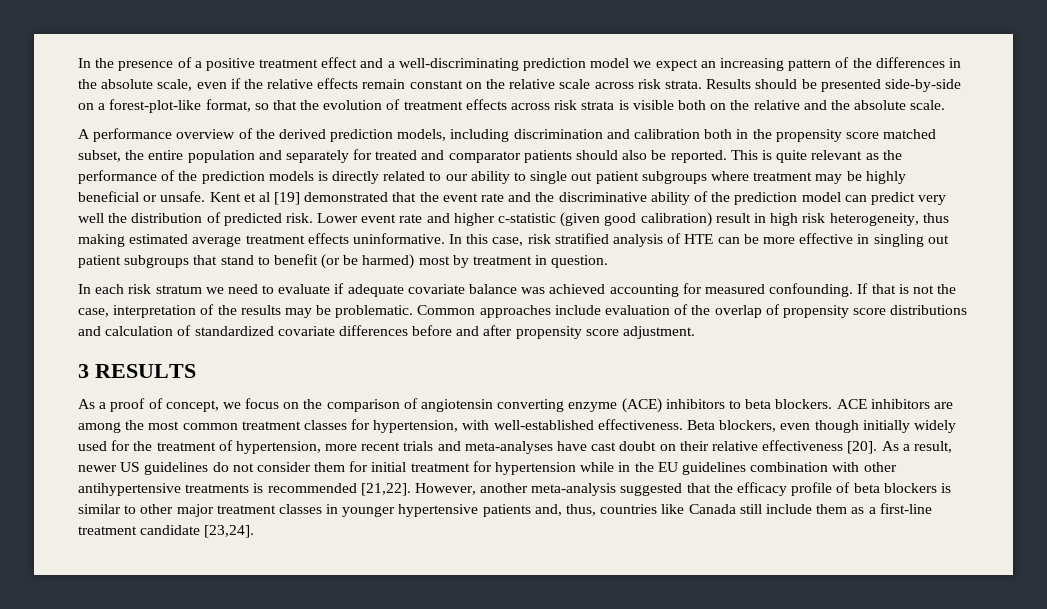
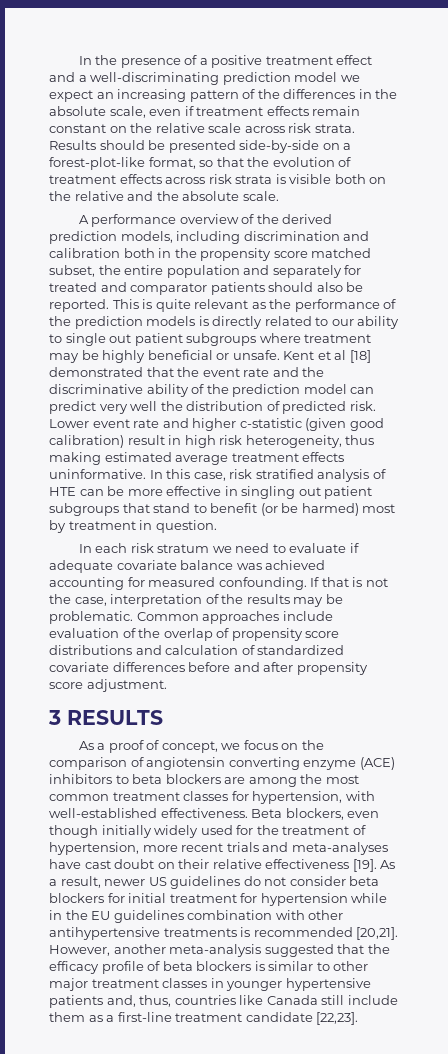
- In the presence of a positive treatment effect and a well-discriminating prediction model we expect an increasing pattern of the differences in the absolute scale, even if the relative effects remain constant on the relative scale across risk strata.
+ In the presence of a positive treatment effect and a well-discriminating prediction model we expect an increasing pattern of the differences in the absolute scale, even if treatment effects remain constant on the relative scale across risk strata.
- Kent et al [19] demonstrated that the event rate and the discriminative ability of the prediction model can predict very well the distribution of predicted risk.
+ Kent et al [18] demonstrated that the event rate and the discriminative ability of the prediction model can predict very well the distribution of predicted risk.
- As a proof of concept, we focus on the comparison of angiotensin converting enzyme (ACE) inhibitors to beta blockers. ACE inhibitors are among the most common treatment classes for hypertension, with well-established effectiveness.
+ As a proof of concept, we focus on the comparison of angiotensin converting enzyme (ACE) inhibitors to beta blockers are among the most common treatment classes for hypertension, with well-established effectiveness.
- Beta blockers, even though initially widely used for the treatment of hypertension, more recent trials and meta-analyses have cast doubt on their relative effectiveness [20].
+ Beta blockers, even though initially widely used for the treatment of hypertension, more recent trials and meta-analyses have cast doubt on their relative effectiveness [19].
- As a result, newer US guidelines do not consider them for initial treatment for hypertension while in the EU guidelines combination with other antihypertensive treatments is recommended [21,22].
+ As a result, newer US guidelines do not consider beta blockers for initial treatment for hypertension while in the EU guidelines combination with other antihypertensive treatments is recommended [20,21].
- However, another meta-analysis suggested that the efficacy profile of beta blockers is similar to other major treatment classes in younger hypertensive patients and, thus, countries like Canada still include them as a first-line treatment candidate [23,24].
+ However, another meta-analysis suggested that the efficacy profile of beta blockers is similar to other major treatment classes in younger hypertensive patients and, thus, countries like Canada still include them as a first-line treatment candidate [22,23].

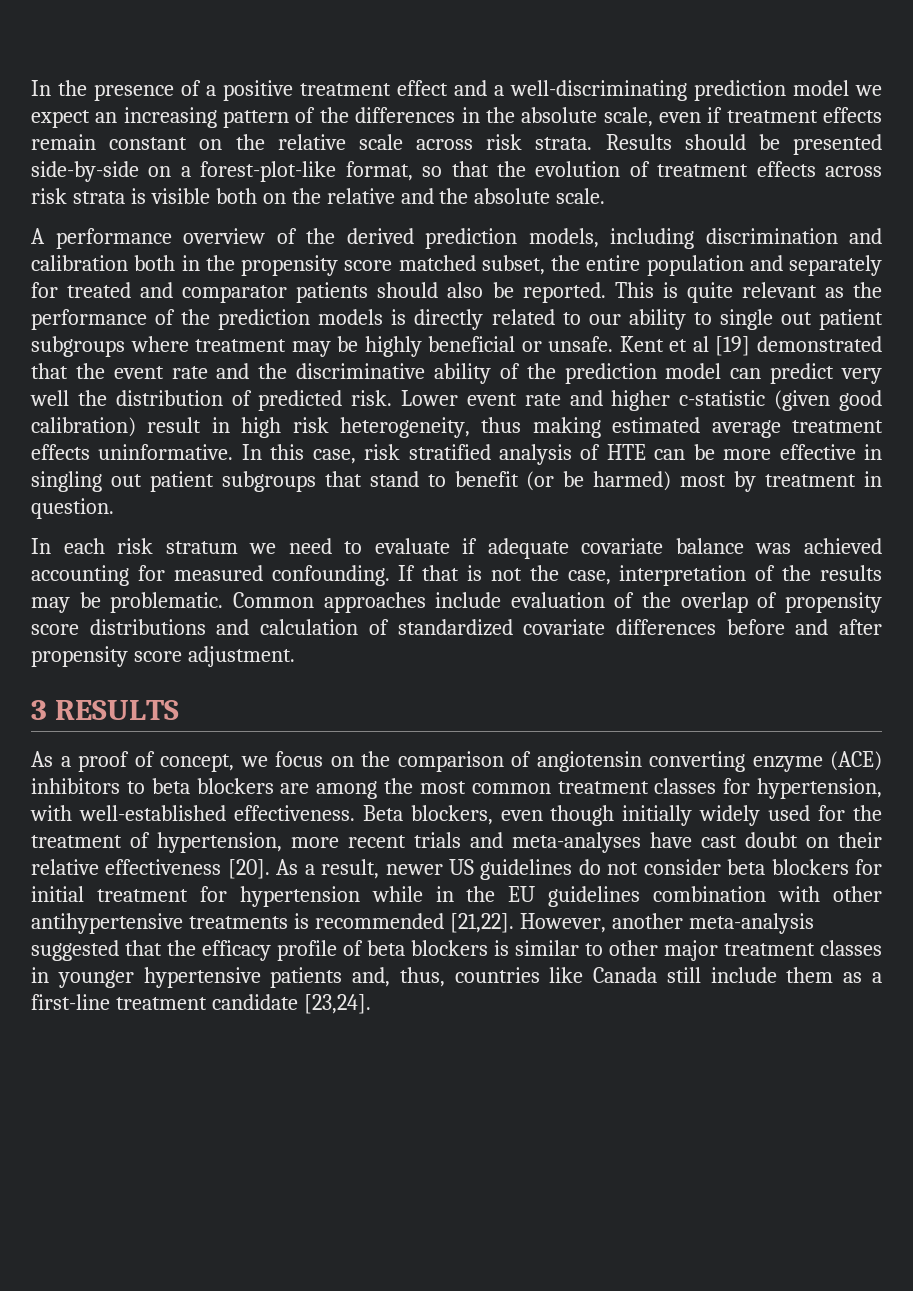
- Kent et al [18] demonstrated that the event rate and the discriminative ability of the prediction model can predict very well the distribution of predicted risk.
+ Kent et al [19] demonstrated that the event rate and the discriminative ability of the prediction model can predict very well the distribution of predicted risk.
- Beta blockers, even though initially widely used for the treatment of hypertension, more recent trials and meta-analyses have cast doubt on their relative effectiveness [19].
+ Beta blockers, even though initially widely used for the treatment of hypertension, more recent trials and meta-analyses have cast doubt on their relative effectiveness [20].
- As a result, newer US guidelines do not consider beta blockers for initial treatment for hypertension while in the EU guidelines combination with other antihypertensive treatments is recommended [20,21].
+ As a result, newer US guidelines do not consider beta blockers for initial treatment for hypertension while in the EU guidelines combination with other antihypertensive treatments is recommended [21,22].
- However, another meta-analysis suggested that the efficacy profile of beta blockers is similar to other major treatment classes in younger hypertensive patients and, thus, countries like Canada still include them as a first-line treatment candidate [22,23].
+ However, another meta-analysis suggested that the efficacy profile of beta blockers is similar to other major treatment classes in younger hypertensive patients and, thus, countries like Canada still include them as a first-line treatment candidate [23,24].

